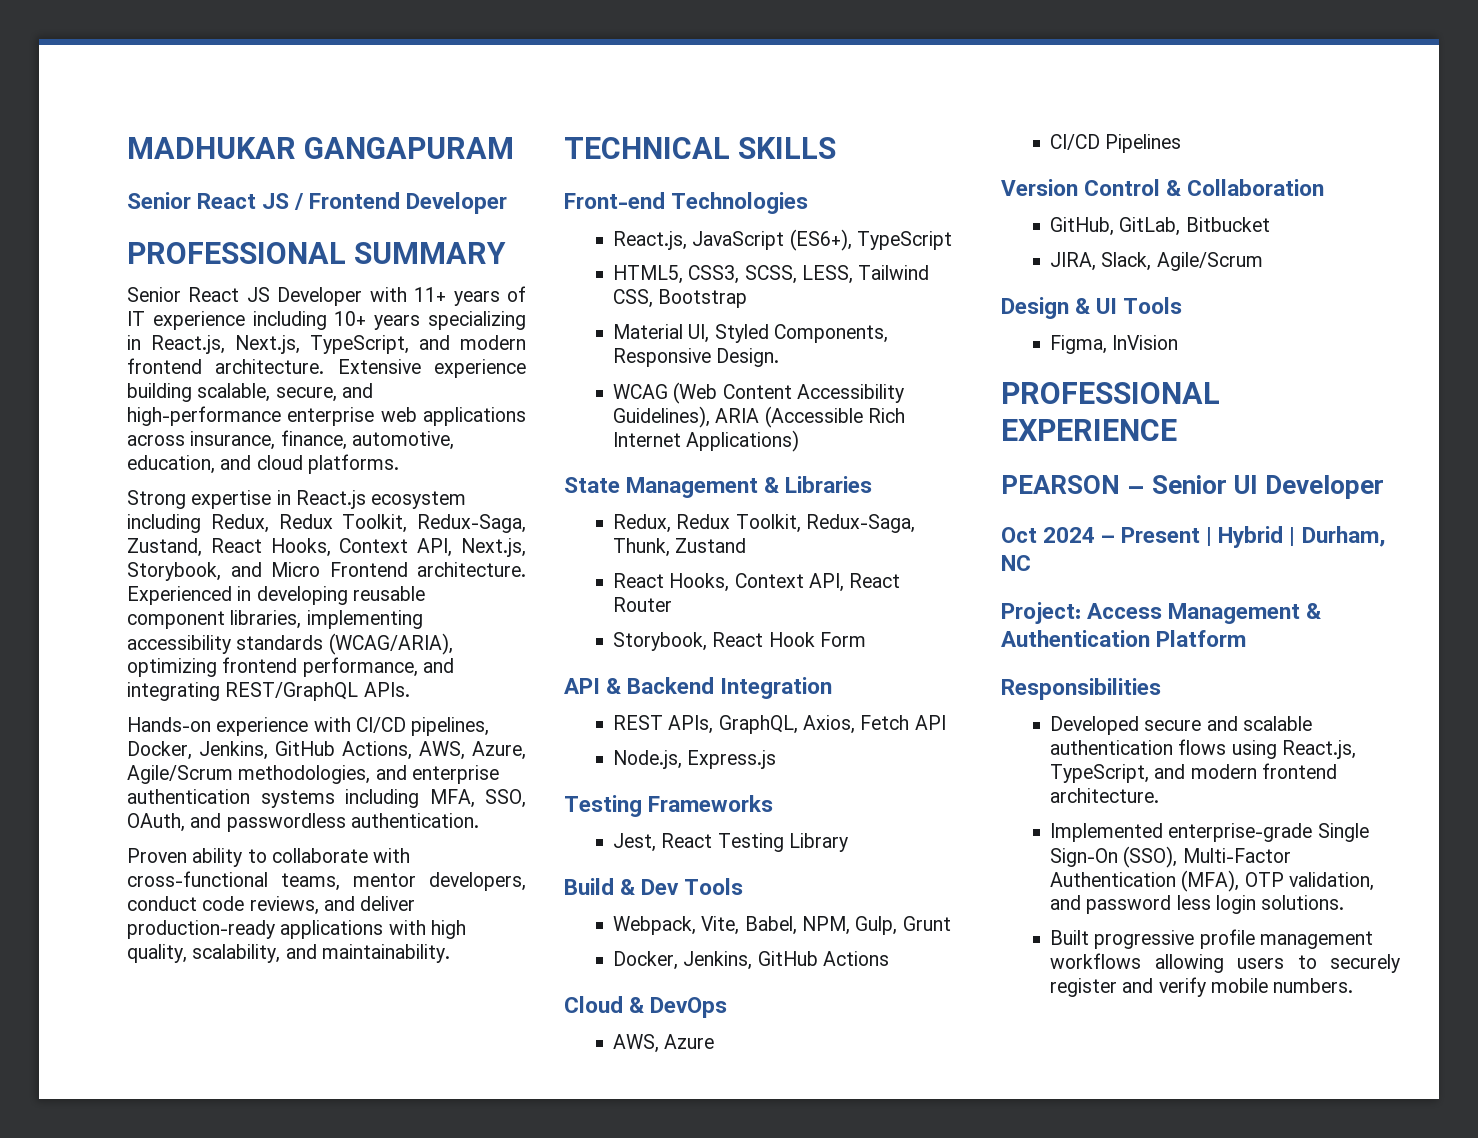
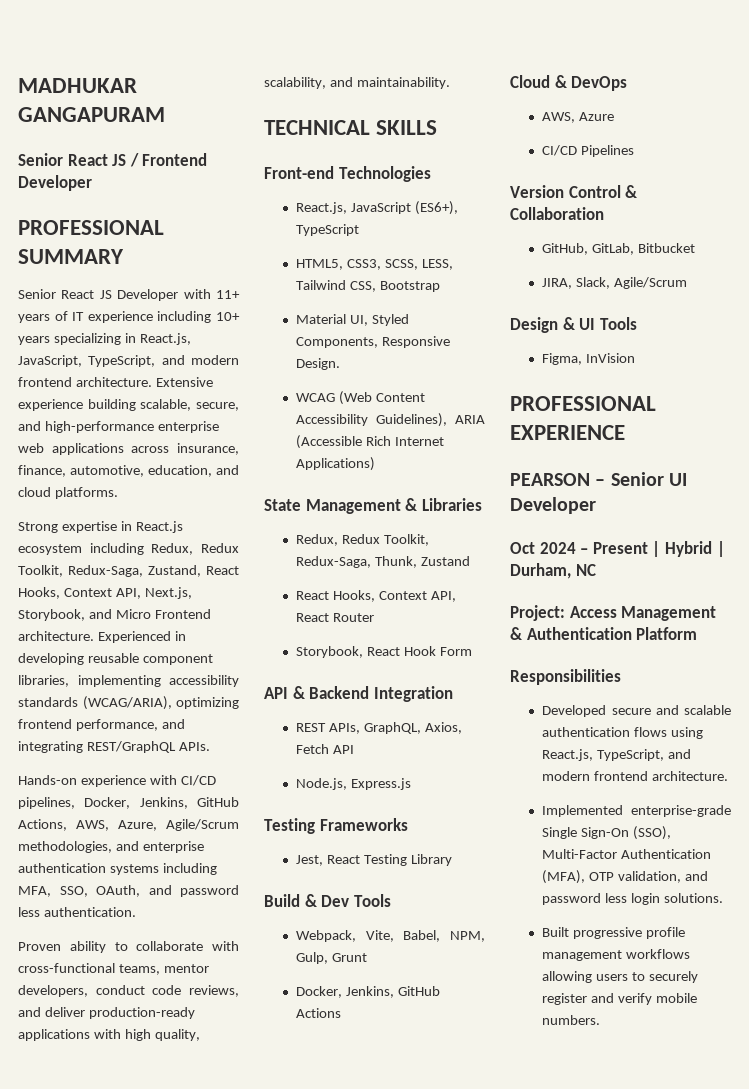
- Senior React JS Developer with 11+ years of IT experience including 10+ years specializing in React.js, Next.js, TypeScript, and modern frontend architecture.
+ Senior React JS Developer with 11+ years of IT experience including 10+ years specializing in React.js, JavaScript, TypeScript, and modern frontend architecture.
- Hands-on experience with CI/CD pipelines, Docker, Jenkins, GitHub Actions, AWS, Azure, Agile/Scrum methodologies, and enterprise authentication systems including MFA, SSO, OAuth, and passwordless authentication.
+ Hands-on experience with CI/CD pipelines, Docker, Jenkins, GitHub Actions, AWS, Azure, Agile/Scrum methodologies, and enterprise authentication systems including MFA, SSO, OAuth, and password less authentication.

